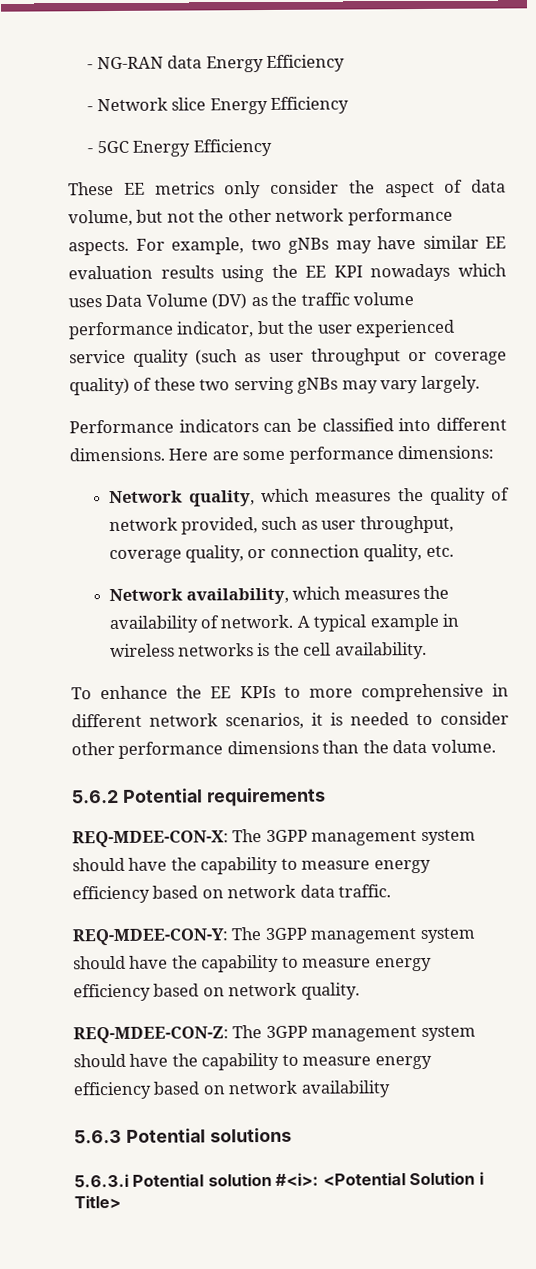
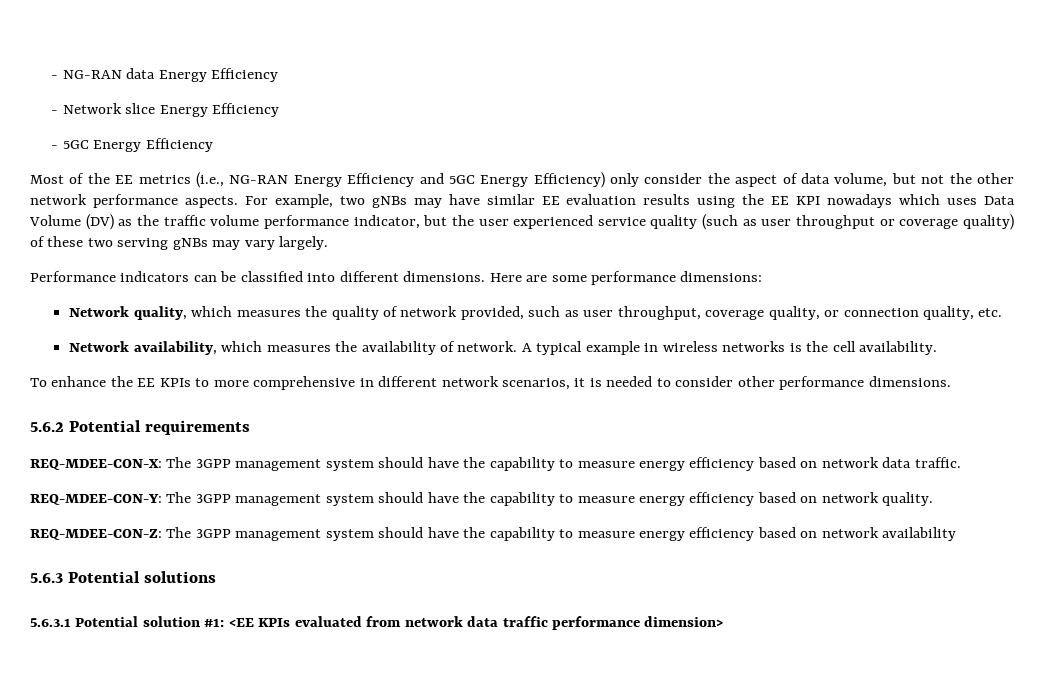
- These EE metrics only consider the aspect of data volume, but not the other network performance aspects.
+ Most of the EE metrics (i.e., NG-RAN Energy Efficiency and 5GC Energy Efficiency) only consider the aspect of data volume, but not the other network performance aspects.
- To enhance the EE KPIs to more comprehensive in different network scenarios, it is needed to consider other performance dimensions than the data volume.
+ To enhance the EE KPIs to more comprehensive in different network scenarios, it is needed to consider other performance dimensions.
- 5.6.3.i Potential solution #<i>: <Potential Solution i Title>
+ 5.6.3.1 Potential solution #1: <EE KPIs evaluated from network data traffic performance dimension>

